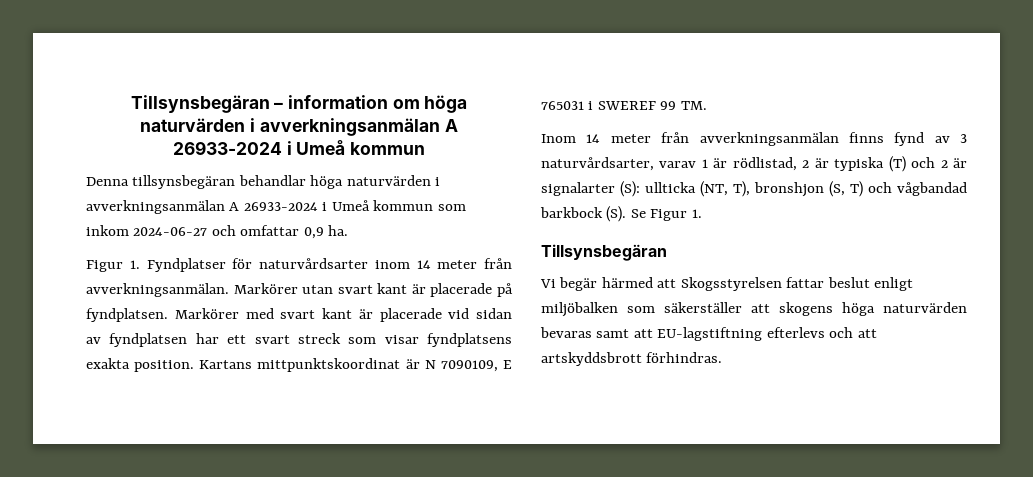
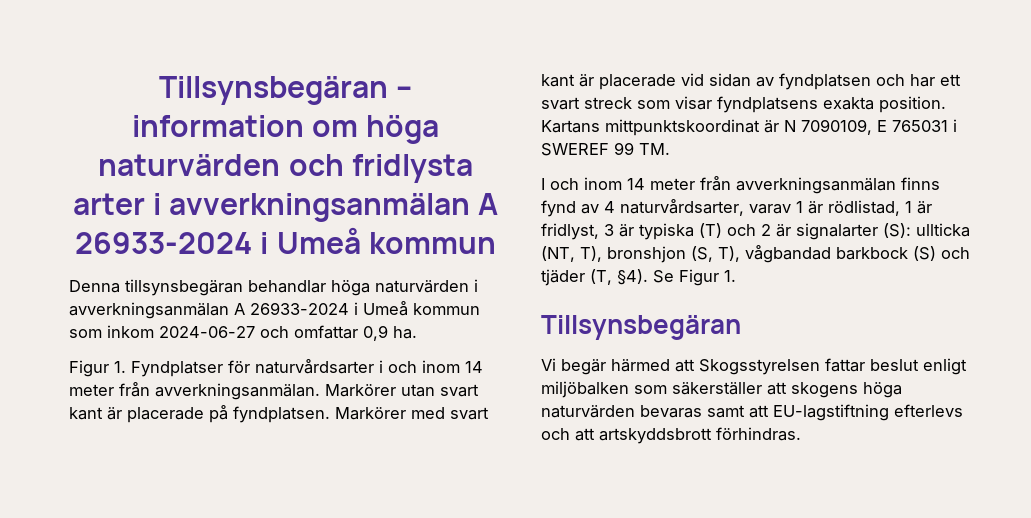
- Tillsynsbegäran – information om höga naturvärden i avverkningsanmälan A 26933-2024 i Umeå kommun
+ Tillsynsbegäran – information om höga naturvärden och fridlysta arter i avverkningsanmälan A 26933-2024 i Umeå kommun
- Figur 1. Fyndplatser för naturvårdsarter inom 14 meter från avverkningsanmälan.
+ Figur 1. Fyndplatser för naturvårdsarter i och inom 14 meter från avverkningsanmälan.
- Markörer med svart kant är placerade vid sidan av fyndplatsen har ett svart streck som visar fyndplatsens exakta position.
+ Markörer med svart kant är placerade vid sidan av fyndplatsen och har ett svart streck som visar fyndplatsens exakta position.
- Inom 14 meter från avverkningsanmälan finns fynd av 3 naturvårdsarter, varav 1 är rödlistad, 2 är typiska (T) och 2 är signalarter (S): ullticka (NT, T), bronshjon (S, T) och vågbandad barkbock (S). Se Figur 1.
+ I och inom 14 meter från avverkningsanmälan finns fynd av 4 naturvårdsarter, varav 1 är rödlistad, 1 är fridlyst, 3 är typiska (T) och 2 är signalarter (S): ullticka (NT, T), bronshjon (S, T), vågbandad barkbock (S) och tjäder (T, §4). Se Figur 1.

